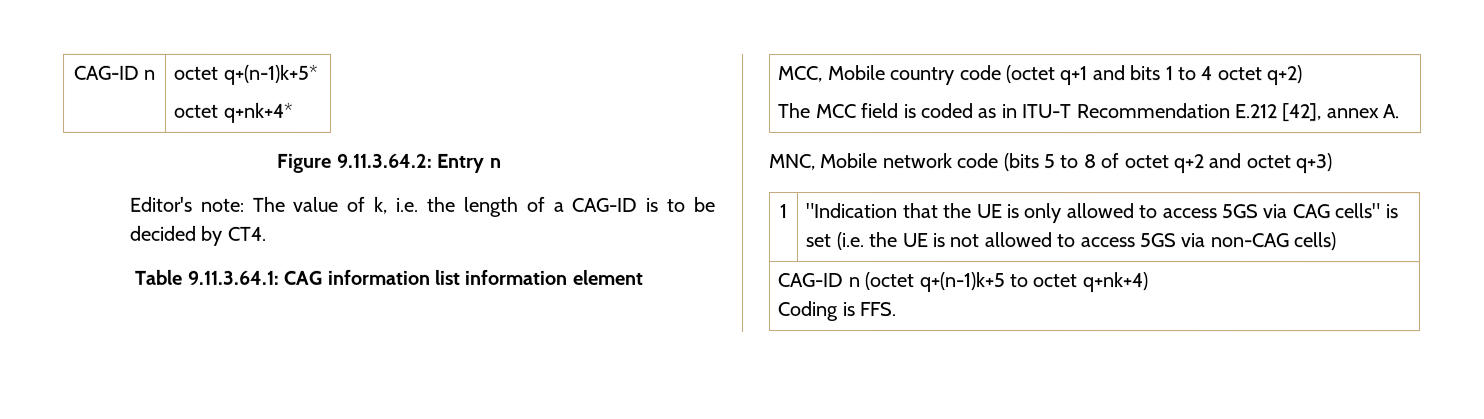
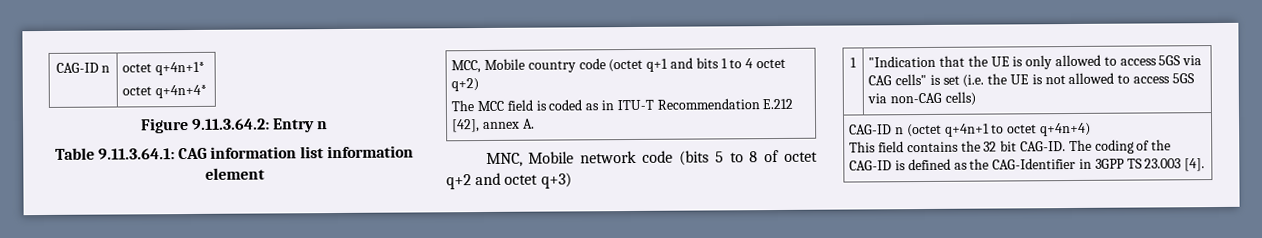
- CAG-ID n | octet q+(n-1)k+5*
- octet q+nk+4*
+ CAG-ID n | octet q+4n+1*
+ octet q+4n+4*
- Editor's note: The value of k, i.e. the length of a CAG-ID is to be decided by CT4.
- CAG-ID n (octet q+(n-1)k+5 to octet q+nk+4)
- Coding is FFS.
+ CAG-ID n (octet q+4n+1 to octet q+4n+4)
+ This field contains the 32 bit CAG-ID. The coding of the CAG-ID is defined as the CAG-Identifier in 3GPP TS 23.003 [4].

